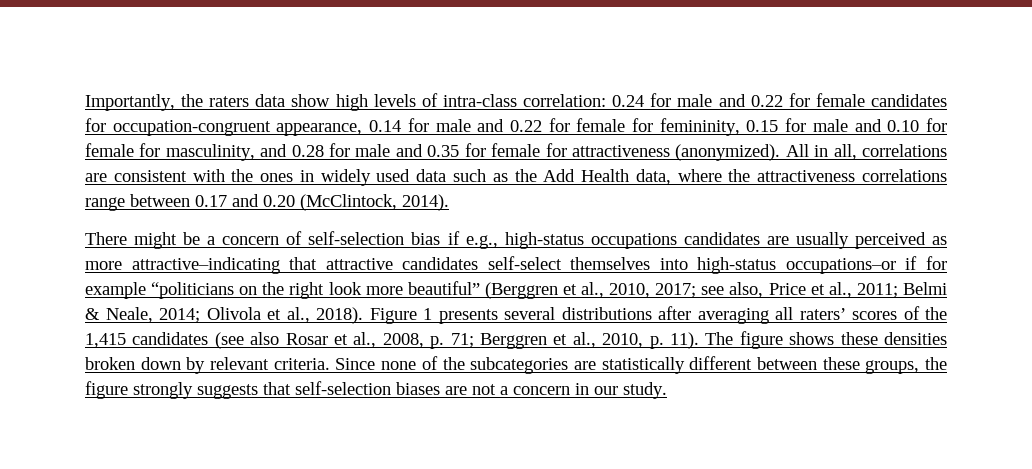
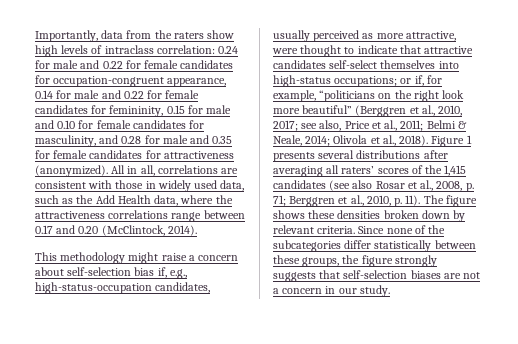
- Importantly, the raters data show high levels of intra-class correlation: 0.24 for male and 0.22 for female candidates for occupation-congruent appearance, 0.14 for male and 0.22 for female for femininity, 0.15 for male and 0.10 for female for masculinity, and 0.28 for male and 0.35 for female for attractiveness (anonymized).
+ Importantly, data from the raters show high levels of intraclass correlation: 0.24 for male and 0.22 for female candidates for occupation-congruent appearance, 0.14 for male and 0.22 for female candidates for femininity, 0.15 for male and 0.10 for female candidates for masculinity, and 0.28 for male and 0.35 for female candidates for attractiveness (anonymized).
- All in all, correlations are consistent with the ones in widely used data such as the Add Health data, where the attractiveness correlations range between 0.17 and 0.20 (McClintock, 2014).
+ All in all, correlations are consistent with those in widely used data, such as the Add Health data, where the attractiveness correlations range between 0.17 and 0.20 (McClintock, 2014).
- There might be a concern of self-selection bias if e.g., high-status occupations candidates are usually perceived as more attractive–indicating that attractive candidates self-select themselves into high-status occupations–or if for example “politicians on the right look more beautiful” (Berggren et al., 2010, 2017; see also, Price et al., 2011; Belmi & Neale, 2014; Olivola et al., 2018).
+ This methodology might raise a concern about self-selection bias if, e.g., high-status-occupation candidates, usually perceived as more attractive, were thought to indicate that attractive candidates self-select themselves into high-status occupations; or if, for example, “politicians on the right look more beautiful” (Berggren et al., 2010, 2017; see also, Price et al., 2011; Belmi & Neale, 2014; Olivola et al., 2018).
- Since none of the subcategories are statistically different between these groups, the figure strongly suggests that self-selection biases are not a concern in our study.
+ Since none of the subcategories differ statistically between these groups, the figure strongly suggests that self-selection biases are not a concern in our study.

